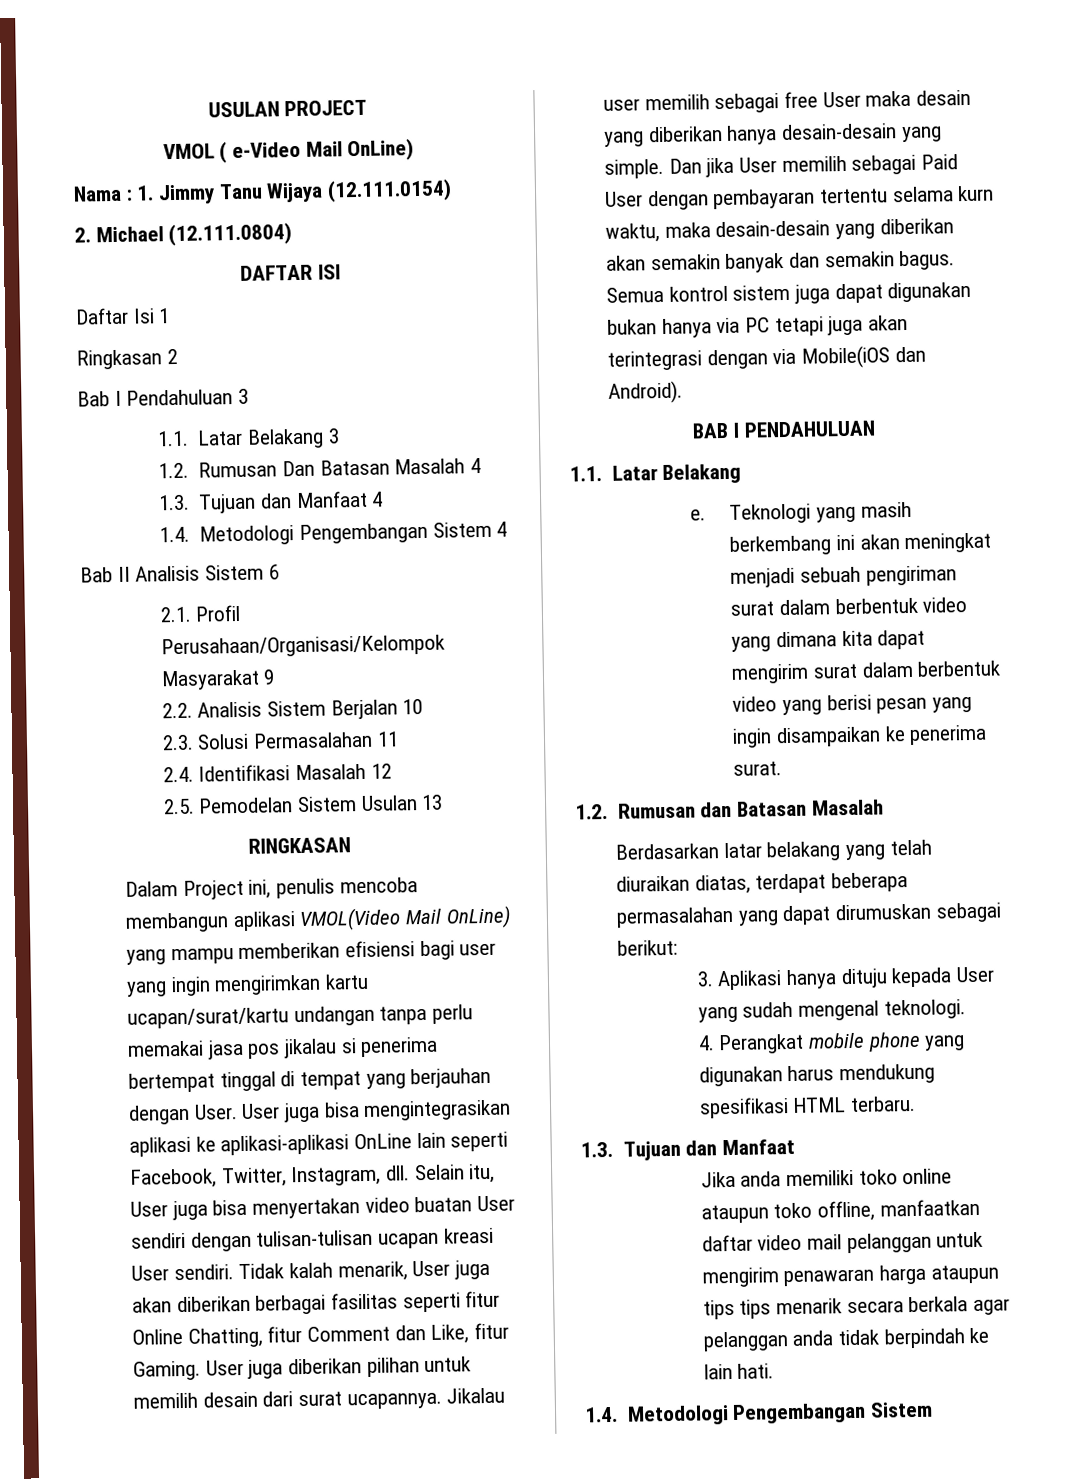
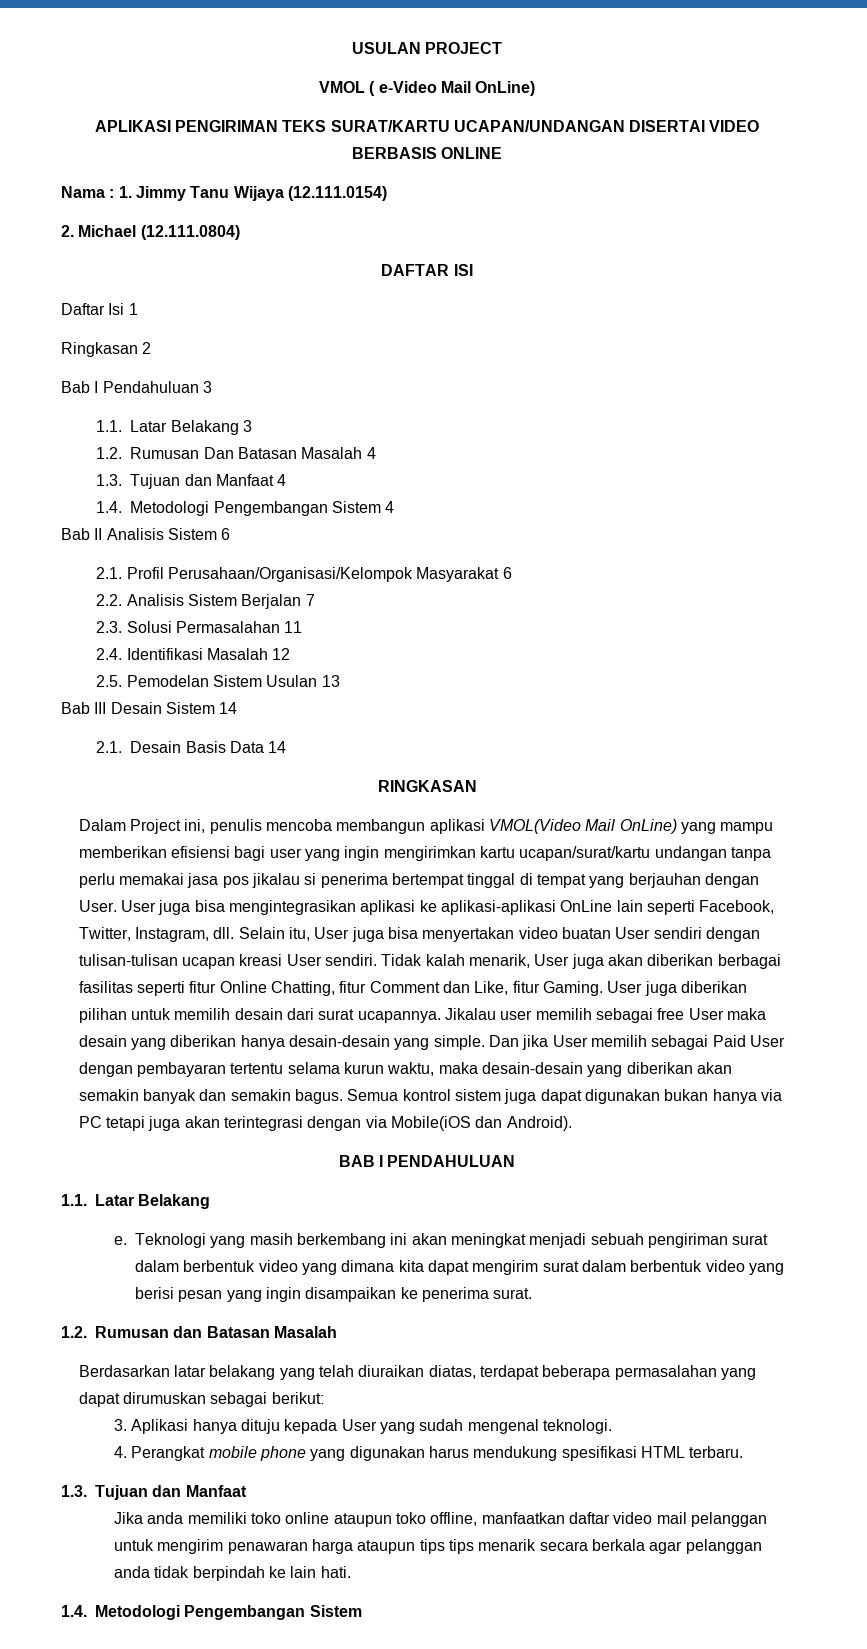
+ APLIKASI PENGIRIMAN TEKS SURAT/KARTU UCAPAN/UNDANGAN DISERTAI VIDEO BERBASIS ONLINE
- 2.1. Profil Perusahaan/Organisasi/Kelompok Masyarakat 9
+ 2.1. Profil Perusahaan/Organisasi/Kelompok Masyarakat 6
- 2.2. Analisis Sistem Berjalan 10
+ 2.2. Analisis Sistem Berjalan 7
+ Bab III Desain Sistem 14
+ 2.1. Desain Basis Data 14
- Dan jika User memilih sebagai Paid User dengan pembayaran tertentu selama kurn waktu, maka desain-desain yang diberikan akan semakin banyak dan semakin bagus.
+ Dan jika User memilih sebagai Paid User dengan pembayaran tertentu selama kurun waktu, maka desain-desain yang diberikan akan semakin banyak dan semakin bagus.

